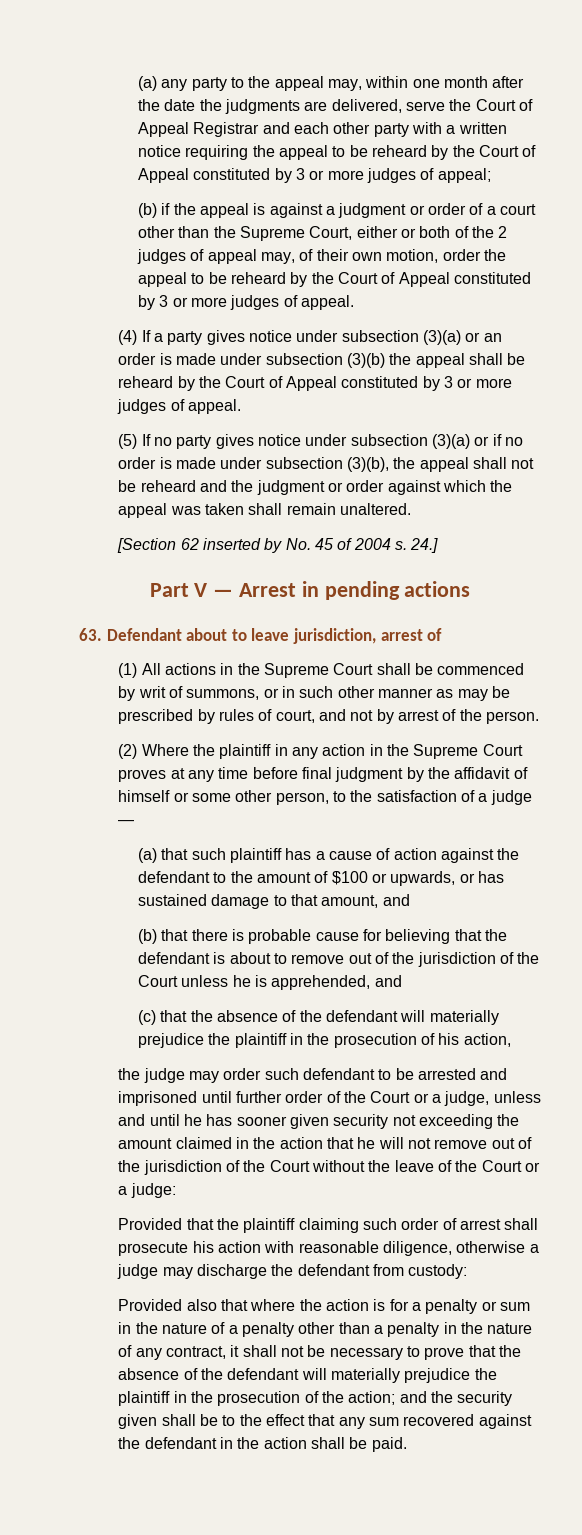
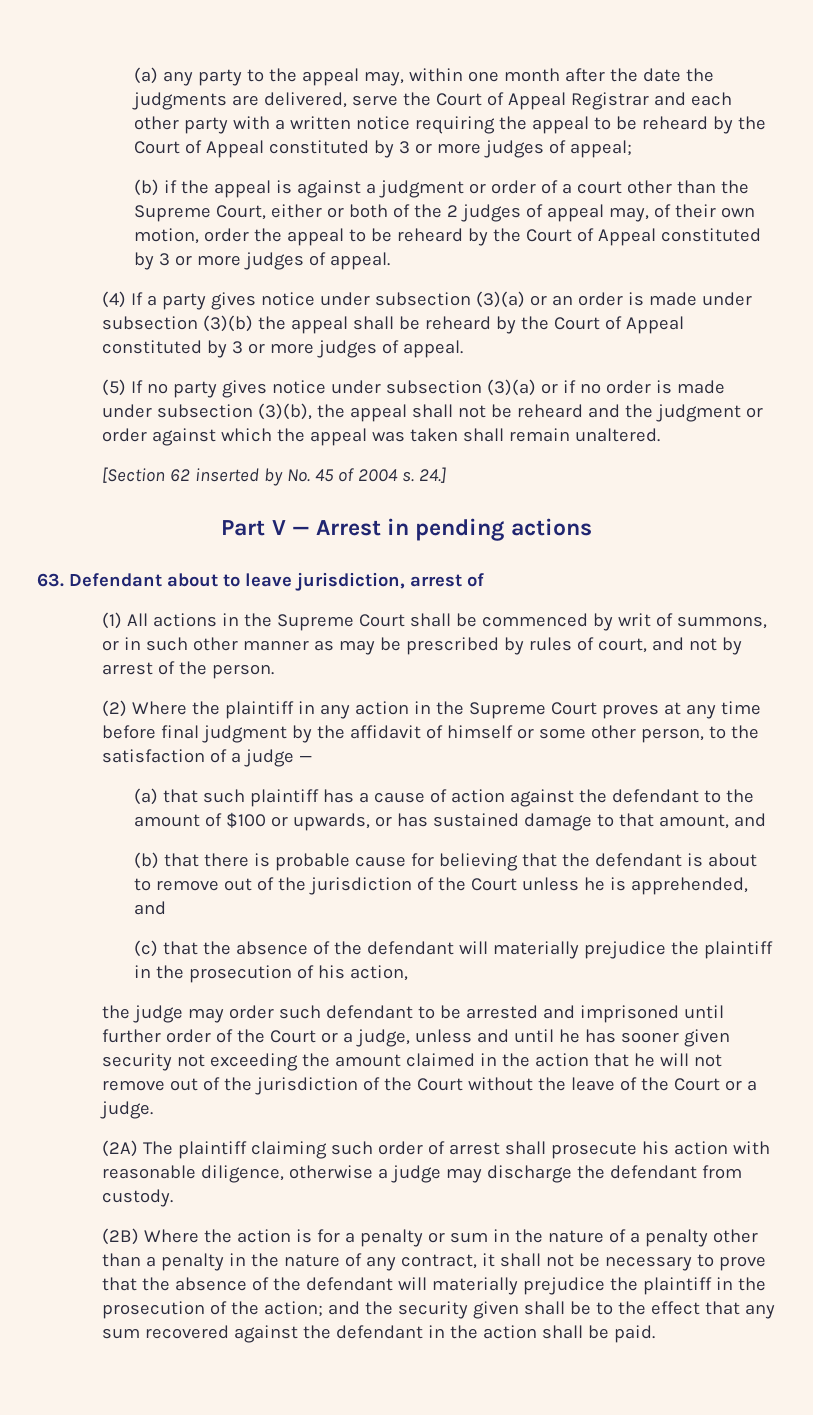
- the judge may order such defendant to be arrested and imprisoned until further order of the Court or a judge, unless and until he has sooner given security not exceeding the amount claimed in the action that he will not remove out of the jurisdiction of the Court without the leave of the Court or a judge:
- Provided that the plaintiff claiming such order of arrest shall prosecute his action with reasonable diligence, otherwise a judge may discharge the defendant from custody:
- Provided also that where the action is for a penalty or sum in the nature of a penalty other than a penalty in the nature of any contract, it shall not be necessary to prove that the absence of the defendant will materially prejudice the plaintiff in the prosecution of the action;
+ the judge may order such defendant to be arrested and imprisoned until further order of the Court or a judge, unless and until he has sooner given security not exceeding the amount claimed in the action that he will not remove out of the jurisdiction of the Court without the leave of the Court or a judge.
+ (2A) The plaintiff claiming such order of arrest shall prosecute his action with reasonable diligence, otherwise a judge may discharge the defendant from custody.
+ (2B) Where the action is for a penalty or sum in the nature of a penalty other than a penalty in the nature of any contract, it shall not be necessary to prove that the absence of the defendant will materially prejudice the plaintiff in the prosecution of the action;

